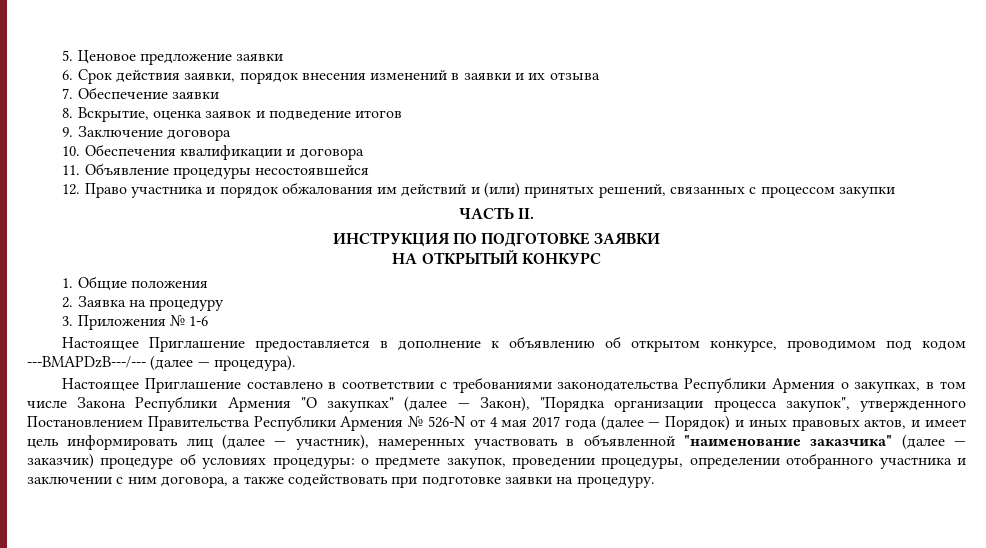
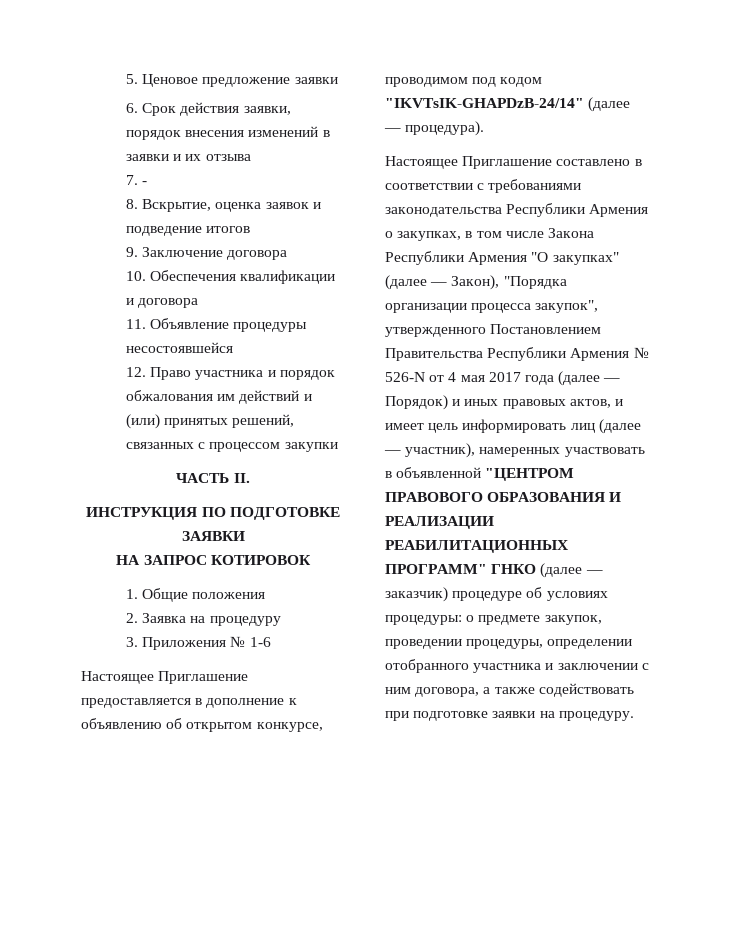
- 7. Обеспечение заявки
+ 7. -
- НА ОТКРЫТЫЙ КОНКУРС
+ НА ЗАПРОС КОТИРОВОК
- Настоящее Приглашение предоставляется в дополнение к объявлению об открытом конкурсе, проводимом под кодом ---BMAPDzB---/--- (далее — процедура).
+ Настоящее Приглашение предоставляется в дополнение к объявлению об открытом конкурсе, проводимом под кодом "IKVTsIK-GHAPDzB-24/14" (далее — процедура).
- Настоящее Приглашение составлено в соответствии с требованиями законодательства Республики Армения о закупках, в том числе Закона Республики Армения "О закупках" (далее — Закон), "Порядка организации процесса закупок", утвержденного Постановлением Правительства Республики Армения № 526-N от 4 мая 2017 года (далее — Порядок) и иных правовых актов, и имеет цель информировать лиц (далее — участник), намеренных участвовать в объявленной "наименование заказчика" (далее — заказчик) процедуре об условиях процедуры:
+ Настоящее Приглашение составлено в соответствии с требованиями законодательства Республики Армения о закупках, в том числе Закона Республики Армения "О закупках" (далее — Закон), "Порядка организации процесса закупок", утвержденного Постановлением Правительства Республики Армения № 526-N от 4 мая 2017 года (далее — Порядок) и иных правовых актов, и имеет цель информировать лиц (далее — участник), намеренных участвовать в объявленной "ЦЕНТРОМ ПРАВОВОГО ОБРАЗОВАНИЯ И РЕАЛИЗАЦИИ РЕАБИЛИТАЦИОННЫХ ПРОГРАММ" ГНКО (далее — заказчик) процедуре об условиях процедуры:

